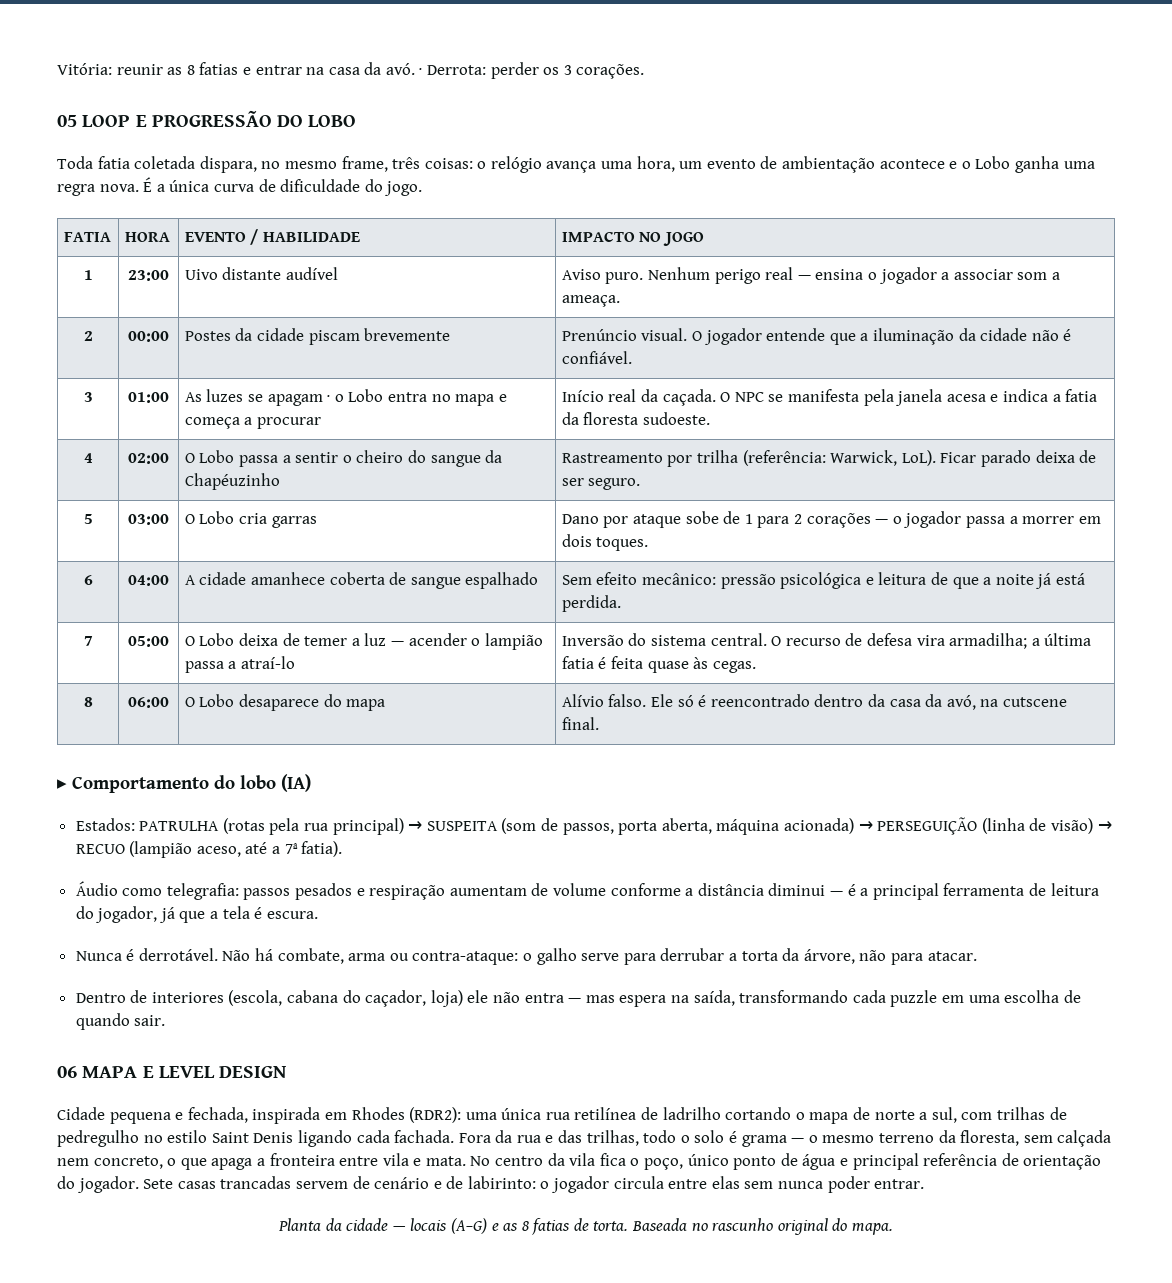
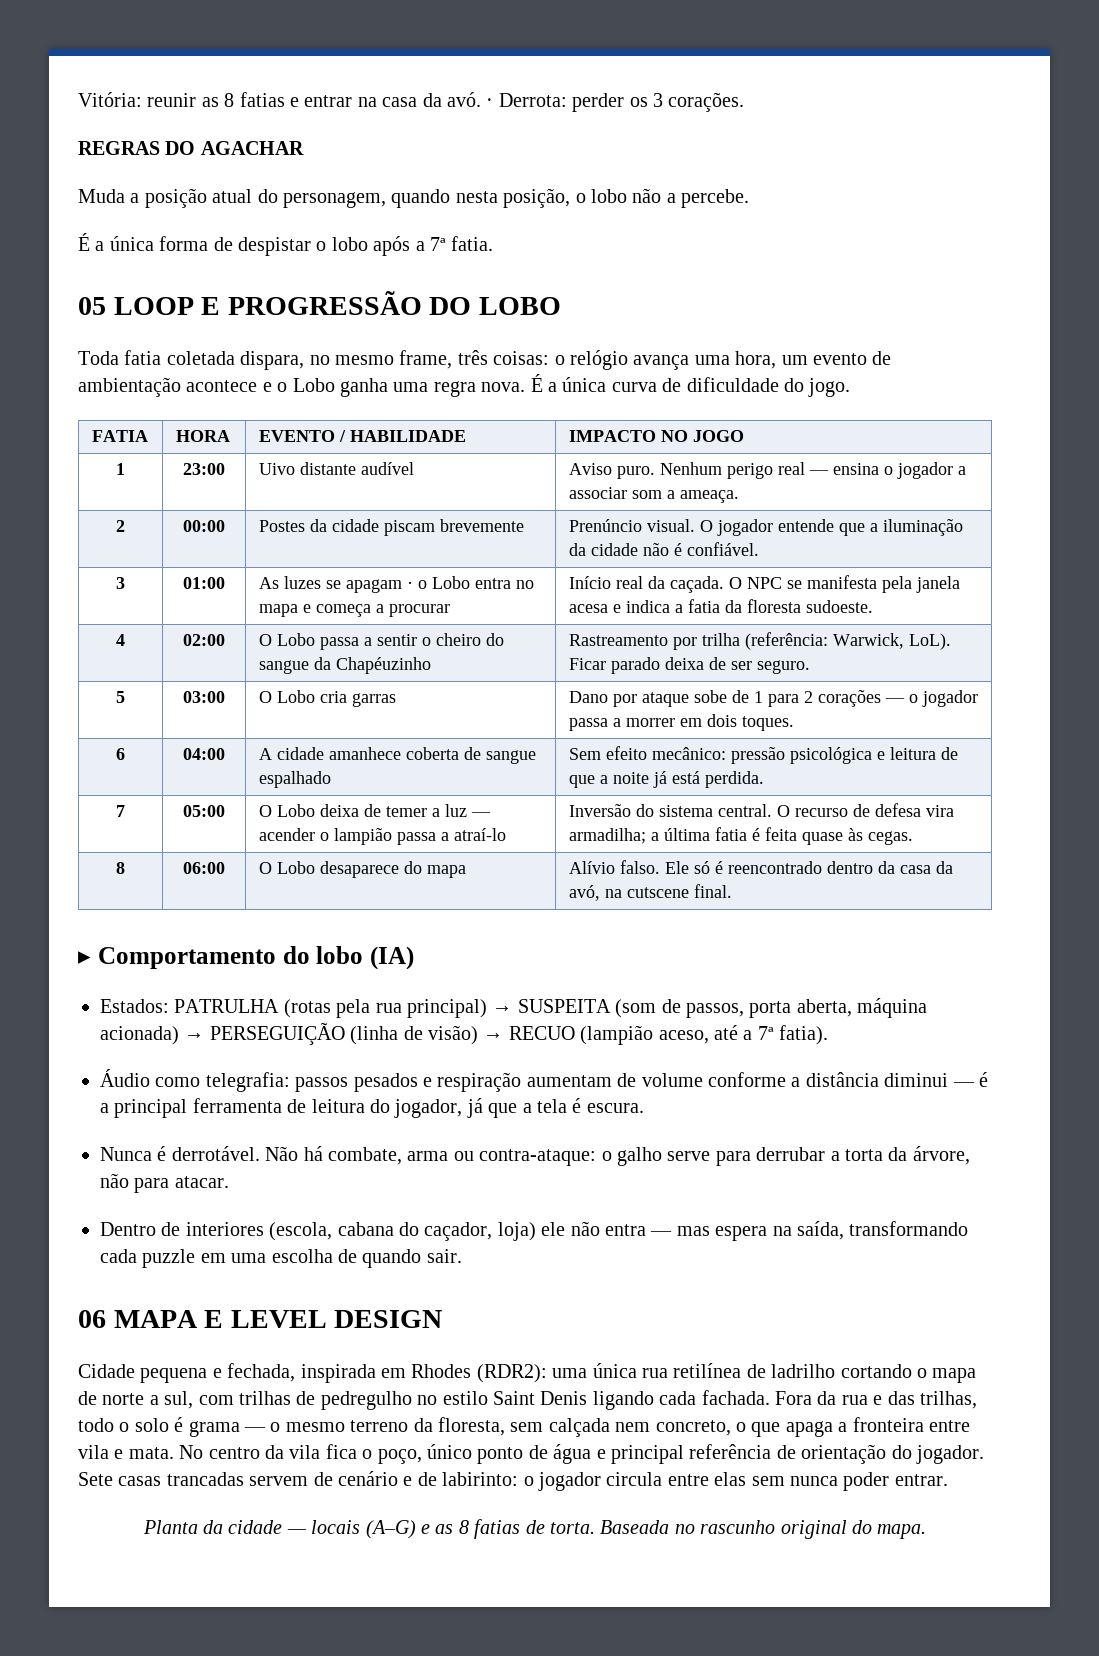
+ REGRAS DO AGACHAR
+ Muda a posição atual do personagem, quando nesta posição, o lobo não a percebe.
+ É a única forma de despistar o lobo após a 7ª fatia.

